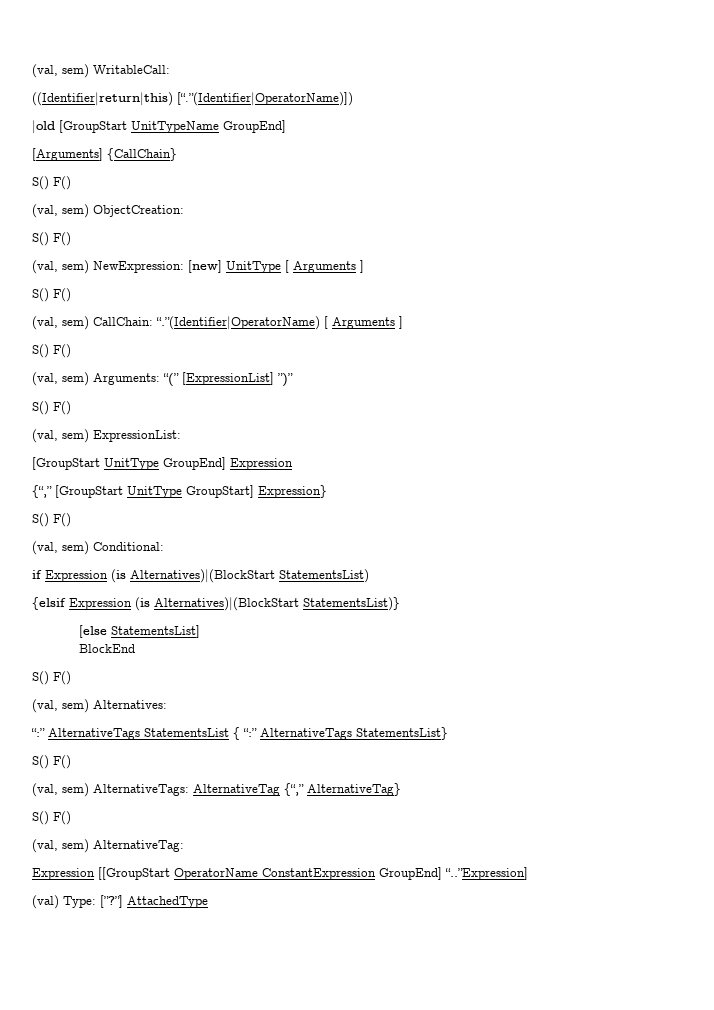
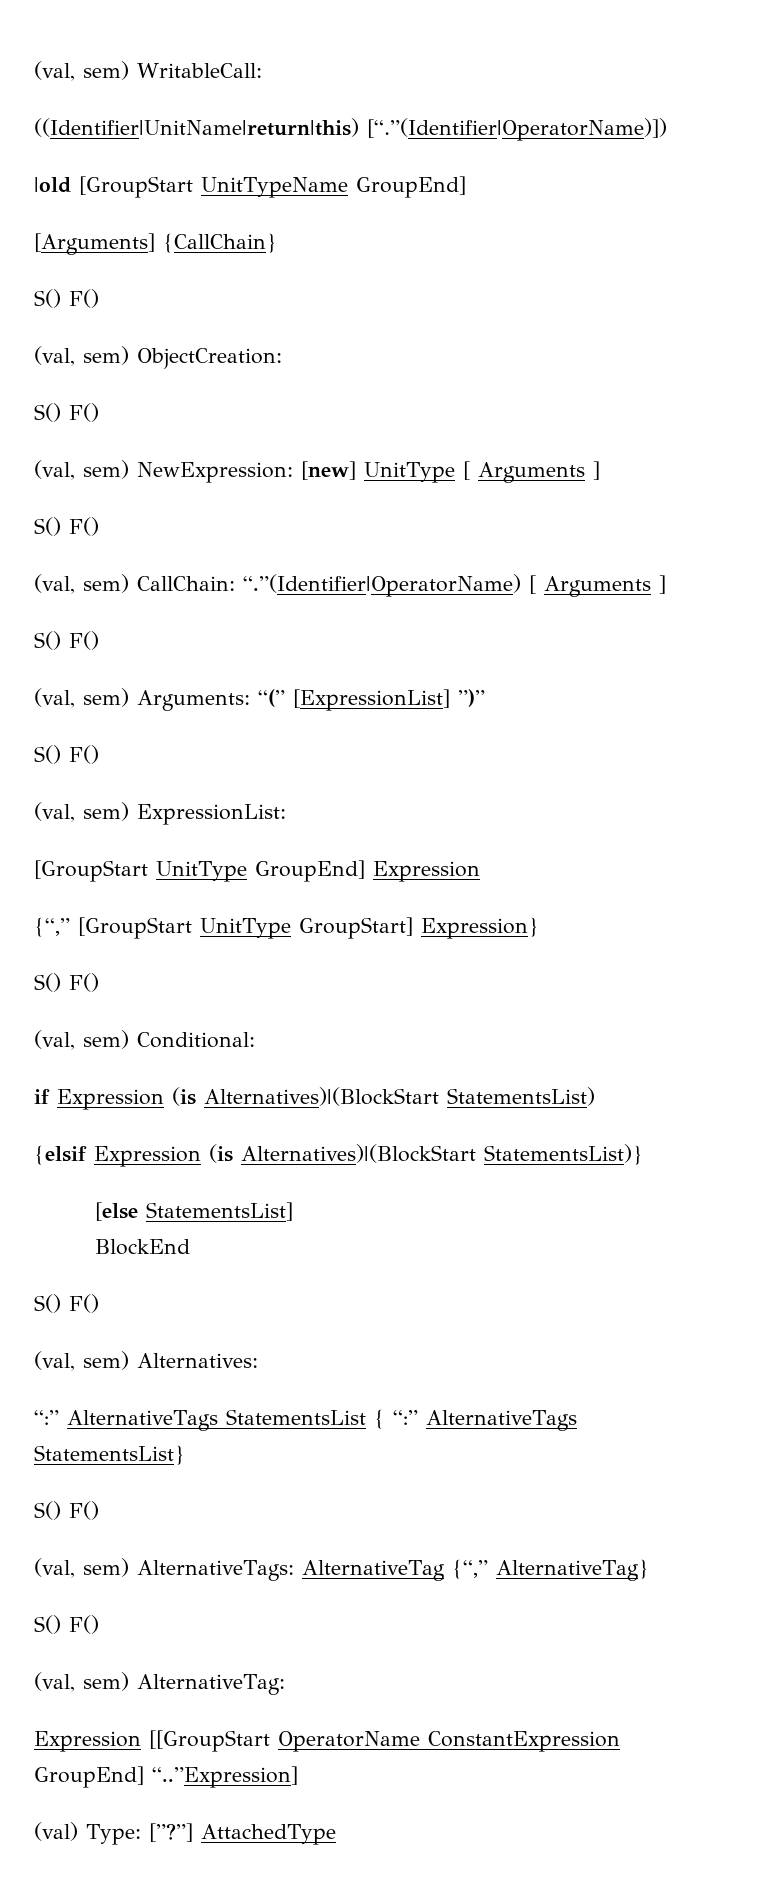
- ((Identifier|return|this) [“.”(Identifier|OperatorName)])
+ ((Identifier|UnitName|return|this) [“.”(Identifier|OperatorName)])

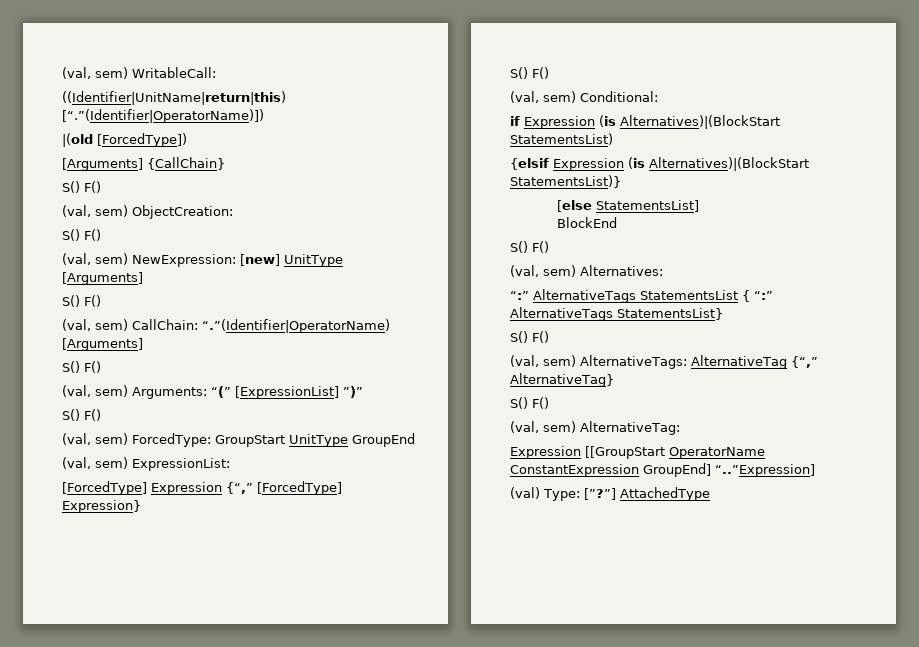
- |old [GroupStart UnitTypeName GroupEnd]
+ |(old [ForcedType])
- (val, sem) NewExpression: [new] UnitType [ Arguments ]
+ (val, sem) NewExpression: [new] UnitType [Arguments]
- (val, sem) CallChain: “.”(Identifier|OperatorName) [ Arguments ]
+ (val, sem) CallChain: “.”(Identifier|OperatorName) [Arguments]
+ (val, sem) ForcedType: GroupStart UnitType GroupEnd
  (val, sem) ExpressionList:
- [GroupStart UnitType GroupEnd] Expression
- {“,” [GroupStart UnitType GroupStart] Expression}
+ [ForcedType] Expression {“,” [ForcedType] Expression}

